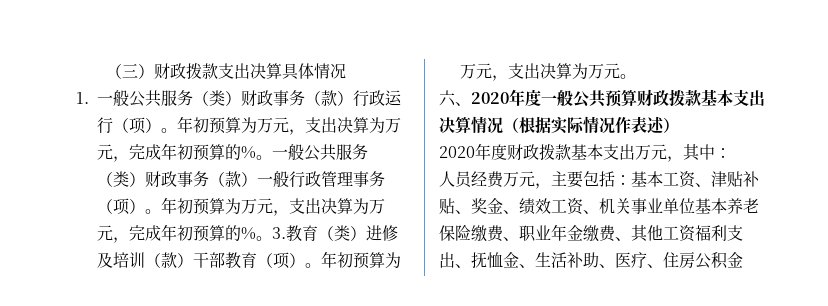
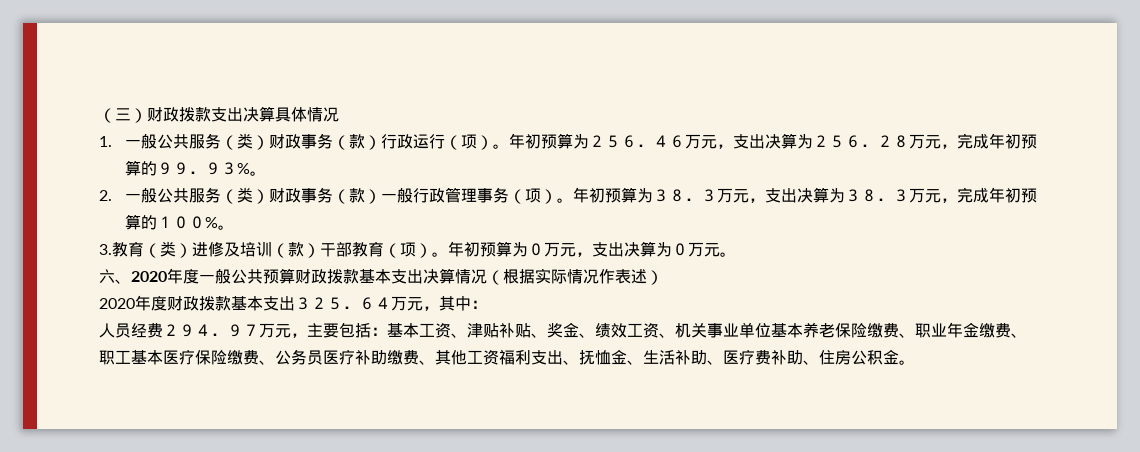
- 年初预算为万元，支出决算为万元，完成年初预算的%。一般公共服务（类）财政事务（款）一般行政管理事务（项）。
+ 年初预算为２５６．４６万元，支出决算为２５６．２８万元，完成年初预算的９９．９３%。
+ 2.一般公共服务（类）财政事务（款）一般行政管理事务（项）。
- 年初预算为万元，支出决算为万元，完成年初预算的%。3.教育（类）进修及培训（款）干部教育（项）。
+ 年初预算为３８．３万元，支出决算为３８．３万元，完成年初预算的１００%。
+ 3.教育（类）进修及培训（款）干部教育（项）。
- 年初预算为万元，支出决算为万元。
+ 年初预算为０万元，支出决算为０万元。
- 2020年度财政拨款基本支出万元，其中：
+ 2020年度财政拨款基本支出３２５．６４万元，其中：
- 人员经费万元，主要包括：基本工资、津贴补贴、奖金、绩效工资、机关事业单位基本养老保险缴费、职业年金缴费、其他工资福利支出、抚恤金、生活补助、医疗、住房公积金
+ 人员经费２９４．９７万元，主要包括：基本工资、津贴补贴、奖金、绩效工资、机关事业单位基本养老保险缴费、职业年金缴费、职工基本医疗保险缴费、公务员医疗补助缴费、其他工资福利支出、抚恤金、生活补助、医疗费补助、住房公积金。

